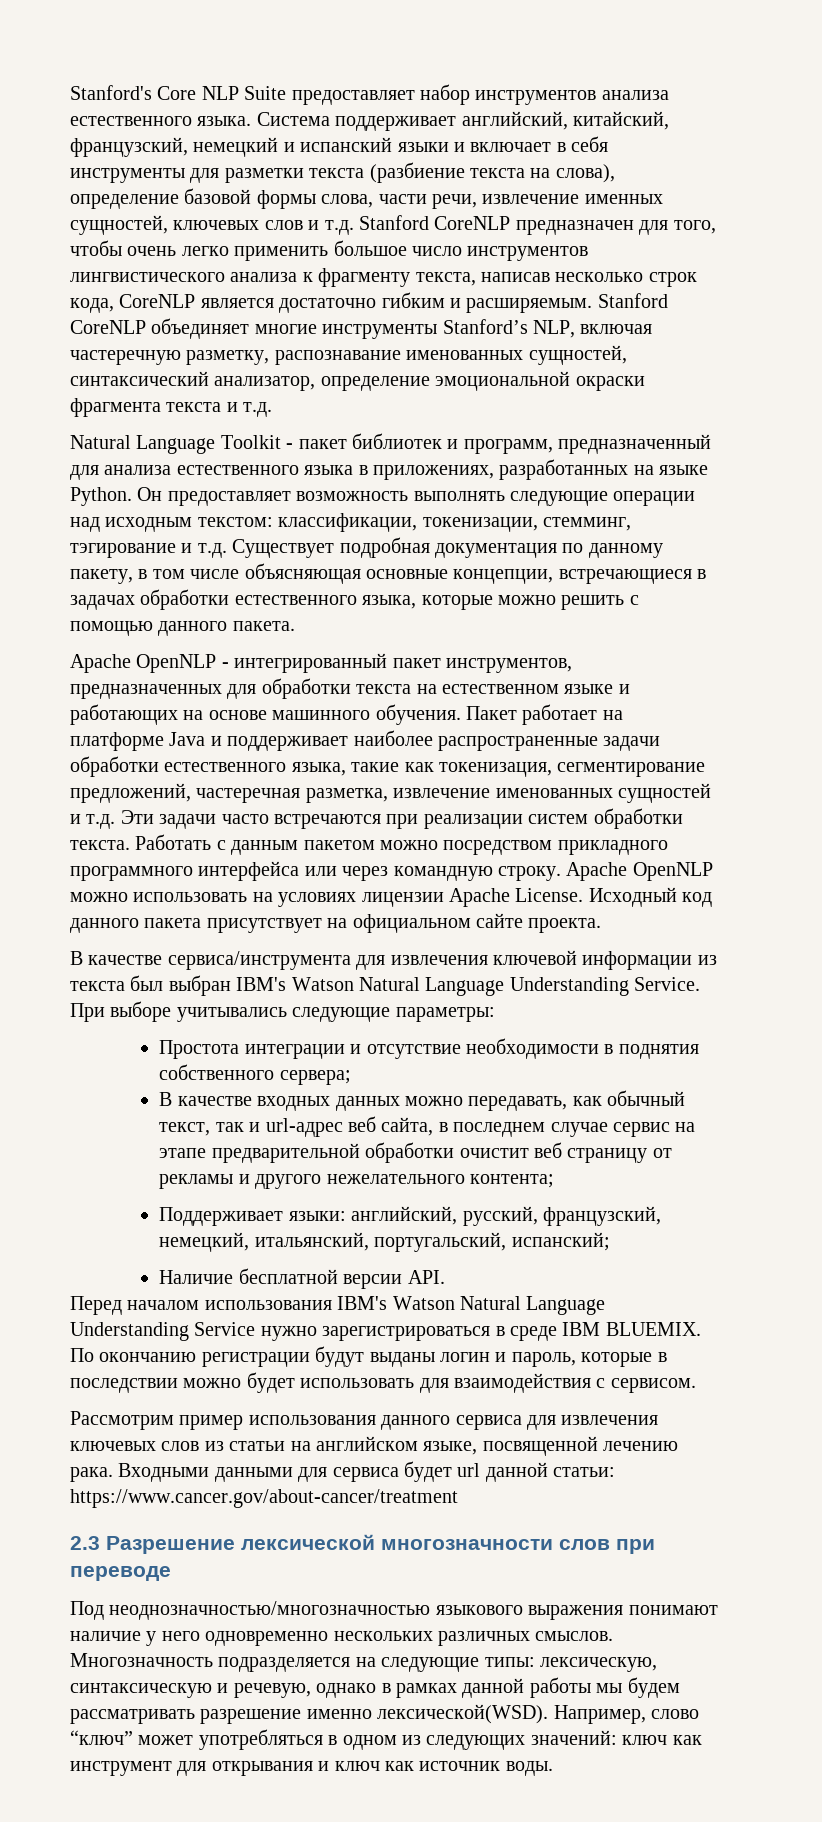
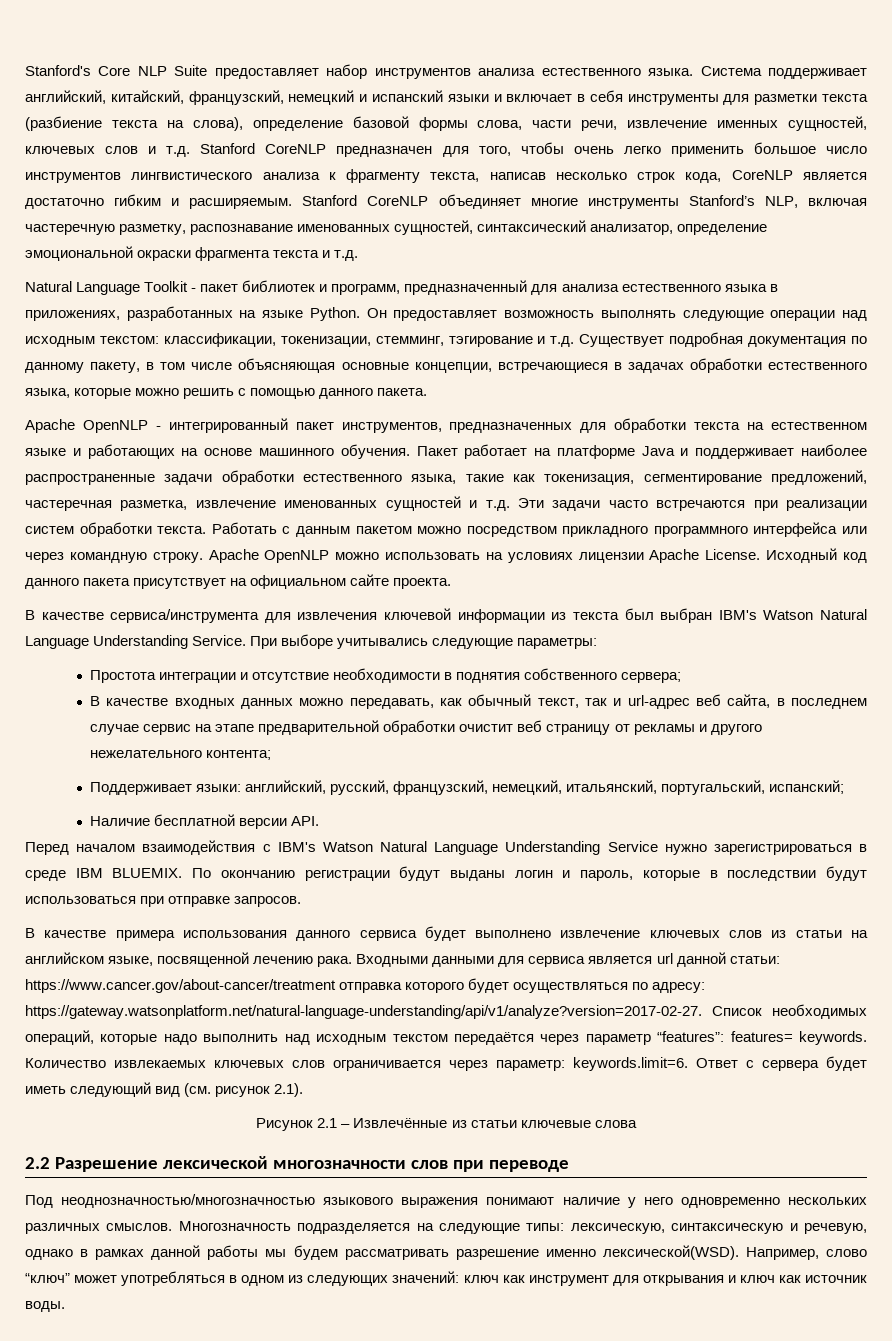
- Перед началом использования IBM's Watson Natural Language Understanding Service нужно зарегистрироваться в среде IBM BLUEMIX.
+ Перед началом взаимодействия с IBM's Watson Natural Language Understanding Service нужно зарегистрироваться в среде IBM BLUEMIX.
- По окончанию регистрации будут выданы логин и пароль, которые в последствии можно будет использовать для взаимодействия с сервисом.
- Рассмотрим пример использования данного сервиса для извлечения ключевых слов из статьи на английском языке, посвященной лечению рака.
+ По окончанию регистрации будут выданы логин и пароль, которые в последствии будут использоваться при отправке запросов.
+ В качестве примера использования данного сервиса будет выполнено извлечение ключевых слов из статьи на английском языке, посвященной лечению рака.
- Входными данными для сервиса будет url данной статьи: https://www.cancer.gov/about-cancer/treatment
- 2.3 Разрешение лексической многозначности слов при переводе
+ Входными данными для сервиса является url данной статьи: https://www.cancer.gov/about-cancer/treatment отправка которого будет осуществляться по адресу: https://gateway.watsonplatform.net/natural-language-understanding/api/v1/analyze?version=2017-02-27. Список необходимых операций, которые надо выполнить над исходным текстом передаётся через параметр “features”: features= keywords. Количество извлекаемых ключевых слов ограничивается через параметр: keywords.limit=6. Ответ с сервера будет иметь следующий вид (см. рисунок 2.1).
+ Рисунок 2.1 – Извлечённые из статьи ключевые слова
+ 2.2 Разрешение лексической многозначности слов при переводе

